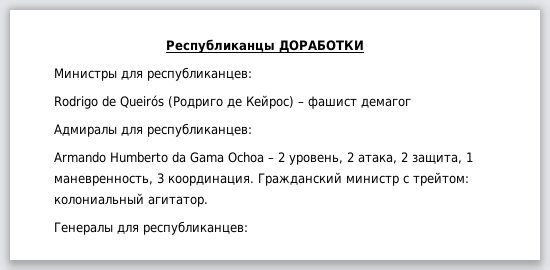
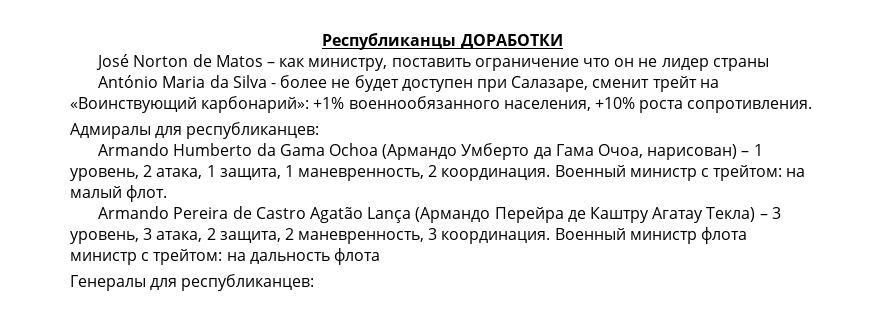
- Министры для республиканцев:
- Rodrigo de Queirós (Родриго де Кейрос) – фашист демагог
+ José Norton de Matos – как министру, поставить ограничение что он не лидер страны
+ António Maria da Silva - более не будет доступен при Салазаре, сменит трейт на «Воинствующий карбонарий»: +1% военнообязанного населения, +10% роста сопротивления.
- Armando Humberto da Gama Ochoa – 2 уровень, 2 атака, 2 защита, 1 маневренность, 3 координация. Гражданский министр с трейтом: колониальный агитатор.
+ Armando Humberto da Gama Ochoa (Армандо Умберто да Гама Очоа, нарисован) – 1 уровень, 2 атака, 1 защита, 1 маневренность, 2 координация. Военный министр с трейтом: на малый флот.
+ Armando Pereira de Castro Agatão Lança (Армандо Перейра де Каштру Агатау Текла) – 3 уровень, 3 атака, 2 защита, 2 маневренность, 3 координация. Военный министр флота министр с трейтом: на дальность флота

